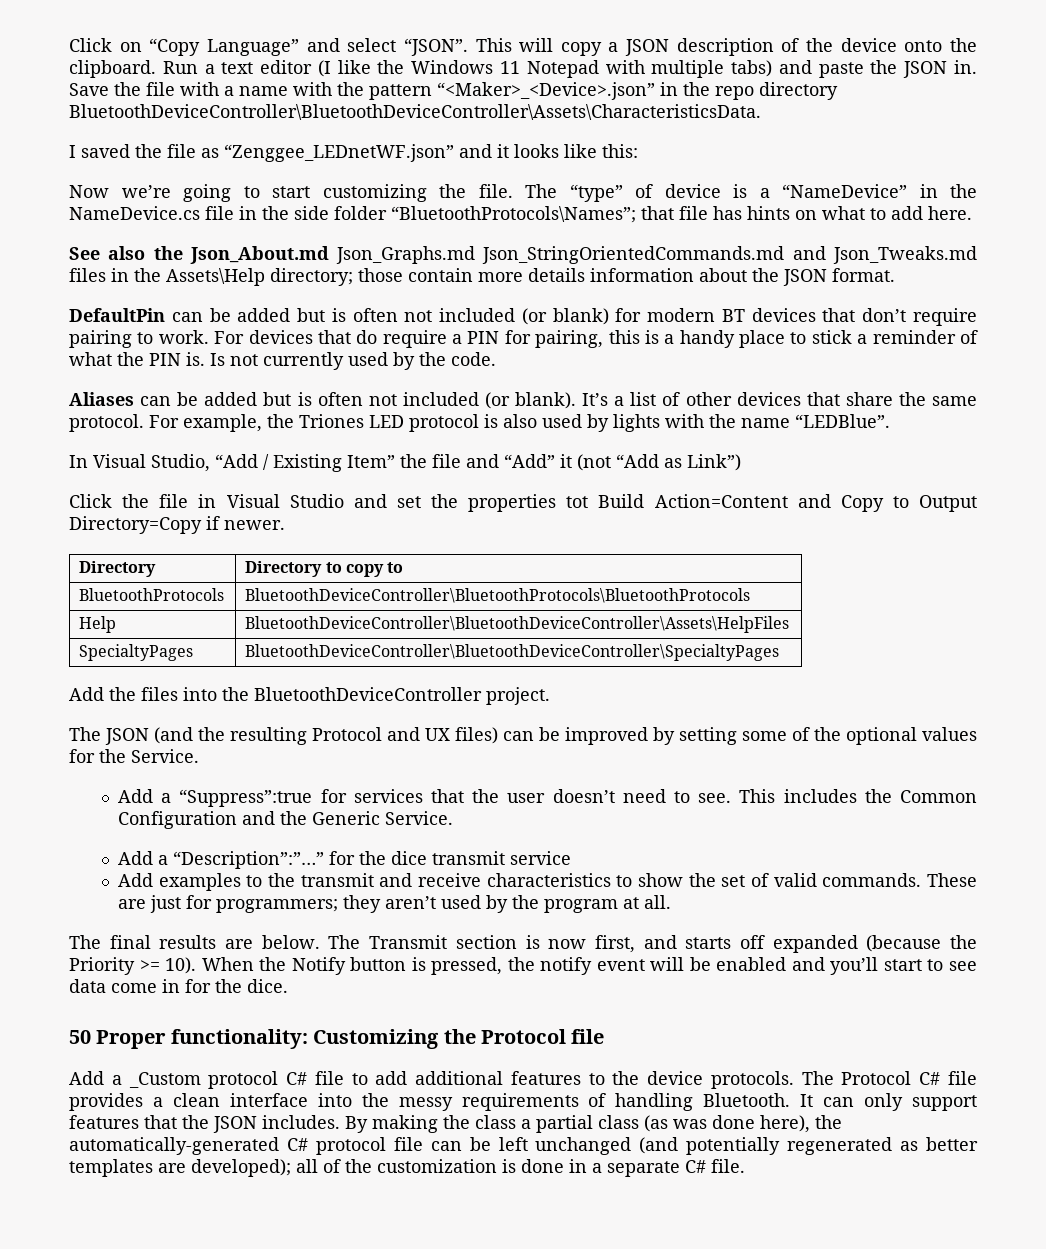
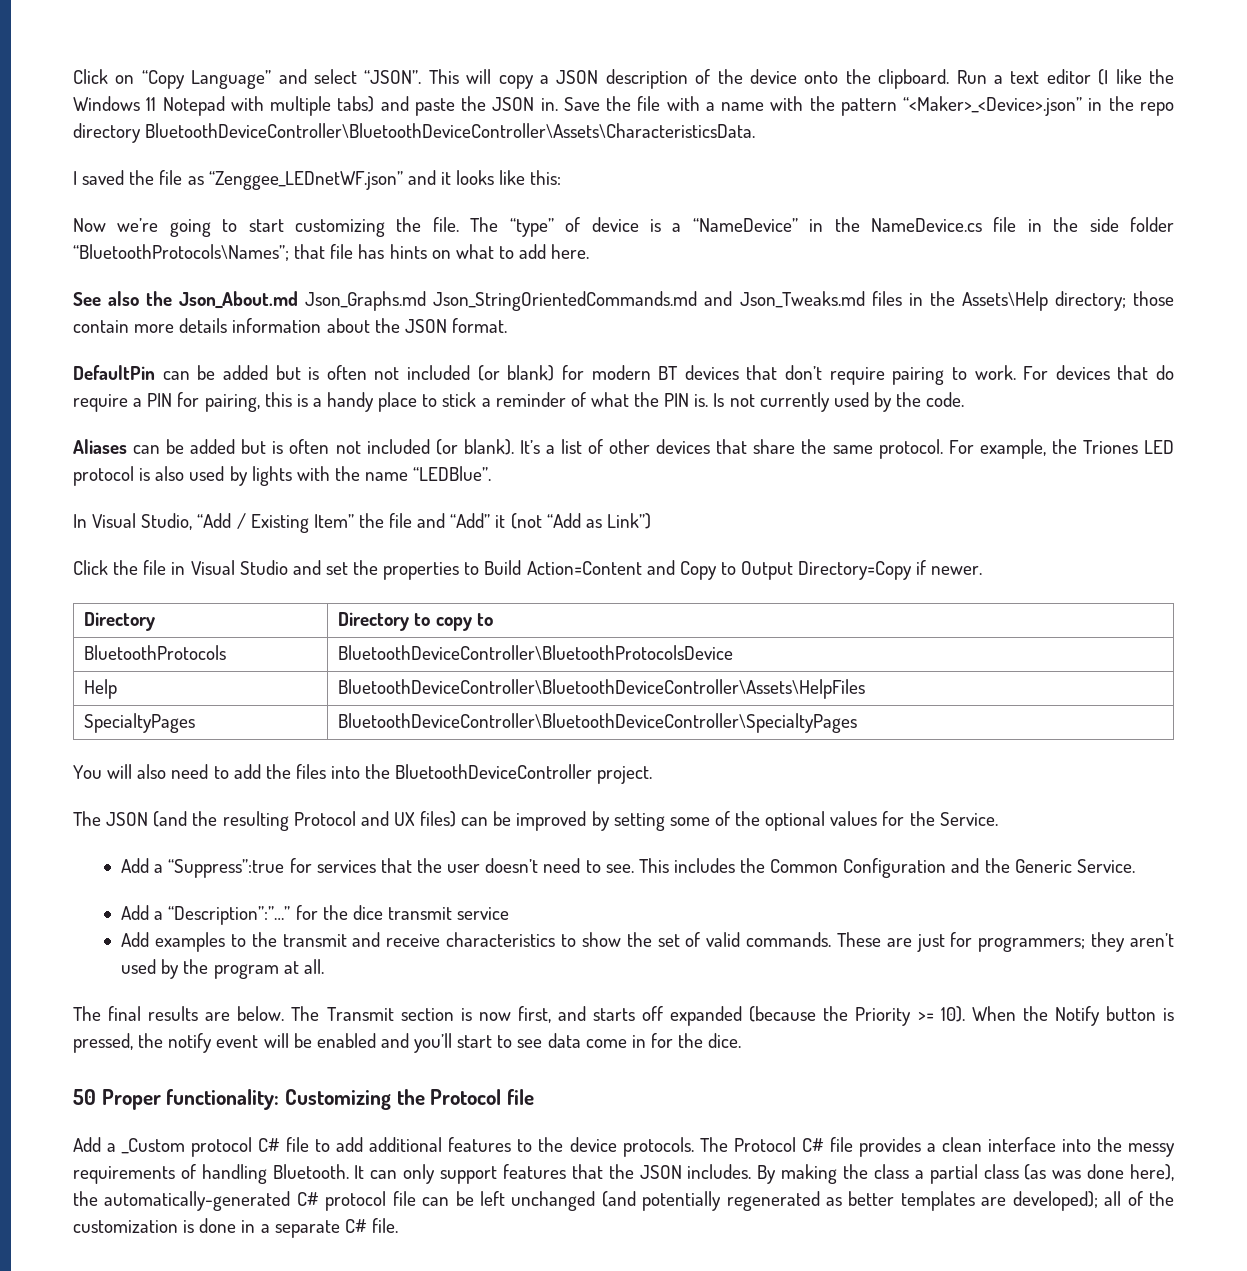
- Click the file in Visual Studio and set the properties tot Build Action=Content and Copy to Output Directory=Copy if newer.
+ Click the file in Visual Studio and set the properties to Build Action=Content and Copy to Output Directory=Copy if newer.
- BluetoothProtocols | BluetoothDeviceController\BluetoothProtocols\BluetoothProtocols
+ BluetoothProtocols | BluetoothDeviceController\BluetoothProtocolsDevice
- Add the files into the BluetoothDeviceController project.
+ You will also need to add the files into the BluetoothDeviceController project.

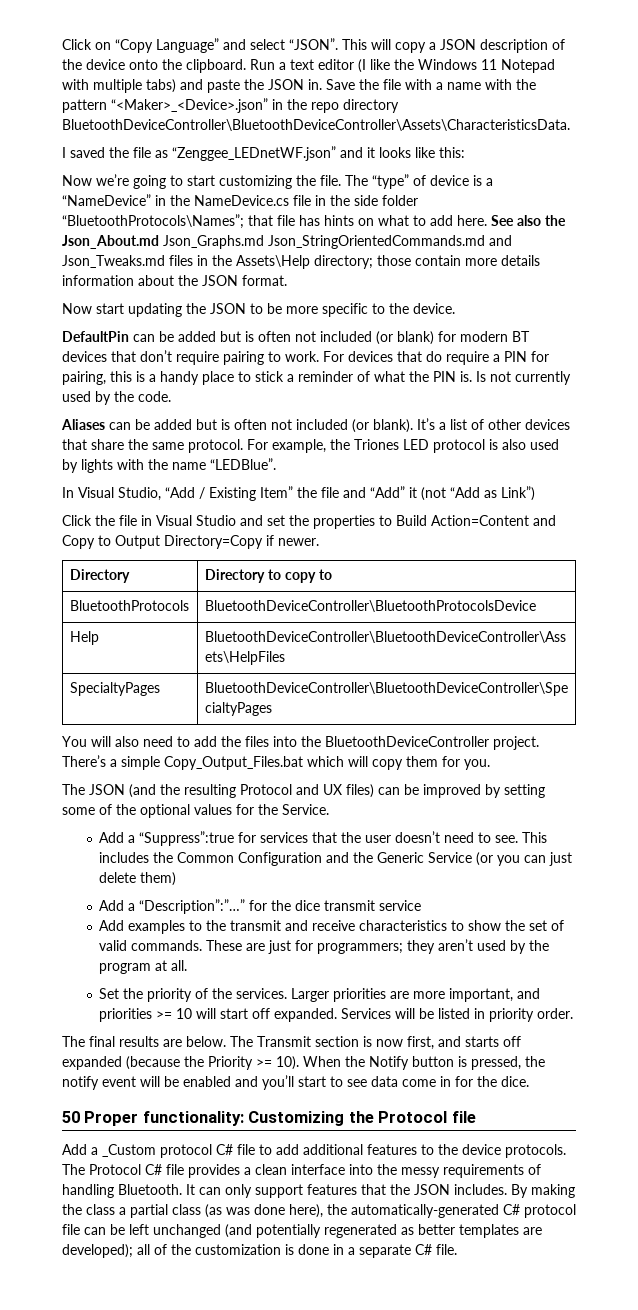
- The “type” of device is a “NameDevice” in the NameDevice.cs file in the side folder “BluetoothProtocols\Names”; that file has hints on what to add here.
- See also the Json_About.md Json_Graphs.md Json_StringOrientedCommands.md and Json_Tweaks.md files in the Assets\Help directory; those contain more details information about the JSON format.
+ The “type” of device is a “NameDevice” in the NameDevice.cs file in the side folder “BluetoothProtocols\Names”; that file has hints on what to add here. See also the Json_About.md Json_Graphs.md Json_StringOrientedCommands.md and Json_Tweaks.md files in the Assets\Help directory; those contain more details information about the JSON format.
+ Now start updating the JSON to be more specific to the device.
+ There’s a simple Copy_Output_Files.bat which will copy them for you.
- This includes the Common Configuration and the Generic Service.
+ This includes the Common Configuration and the Generic Service (or you can just delete them)
+ Set the priority of the services. Larger priorities are more important, and priorities >= 10 will start off expanded. Services will be listed in priority order.

